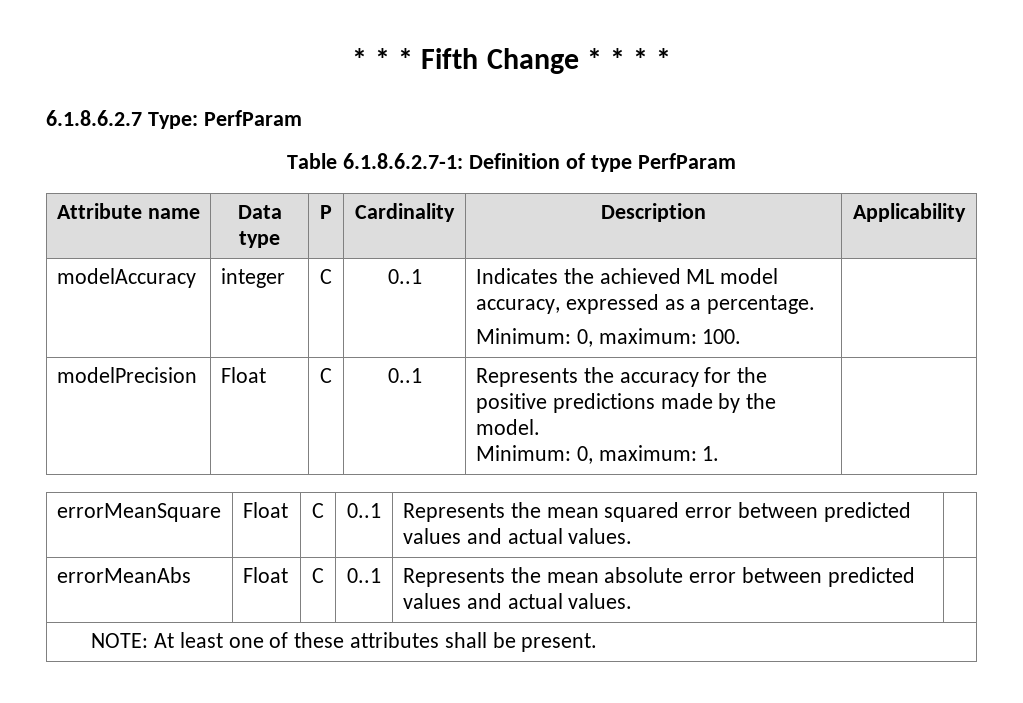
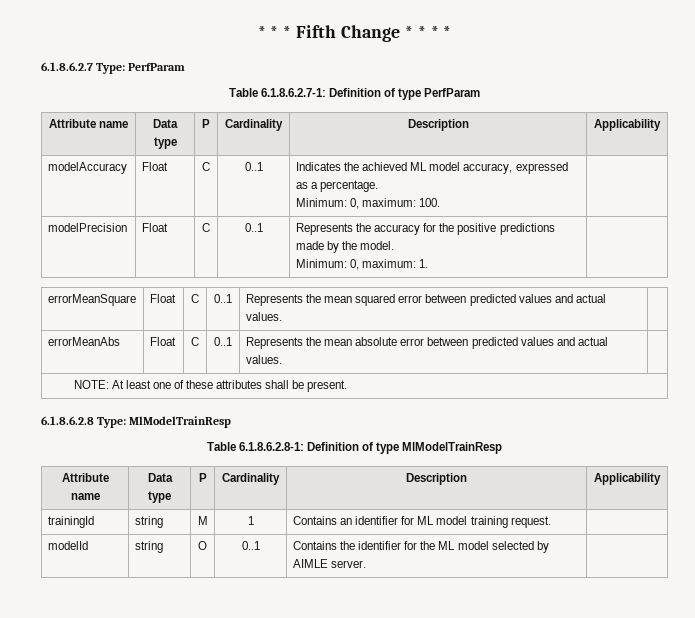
- modelAccuracy | integer | C | 0..1 | Indicates the achieved ML model accuracy, expressed as a percentage.
+ modelAccuracy | Float | C | 0..1 | Indicates the achieved ML model accuracy, expressed as a percentage.
+ 6.1.8.6.2.8 Type: MlModelTrainResp
+ Table 6.1.8.6.2.8-1: Definition of type MlModelTrainResp
+ Attribute name | Data type | P | Cardinality | Description | Applicability
+ trainingId | string | M | 1 | Contains an identifier for ML model training request. |
+ modelId | string | O | 0..1 | Contains the identifier for the ML model selected by AIMLE server. |

